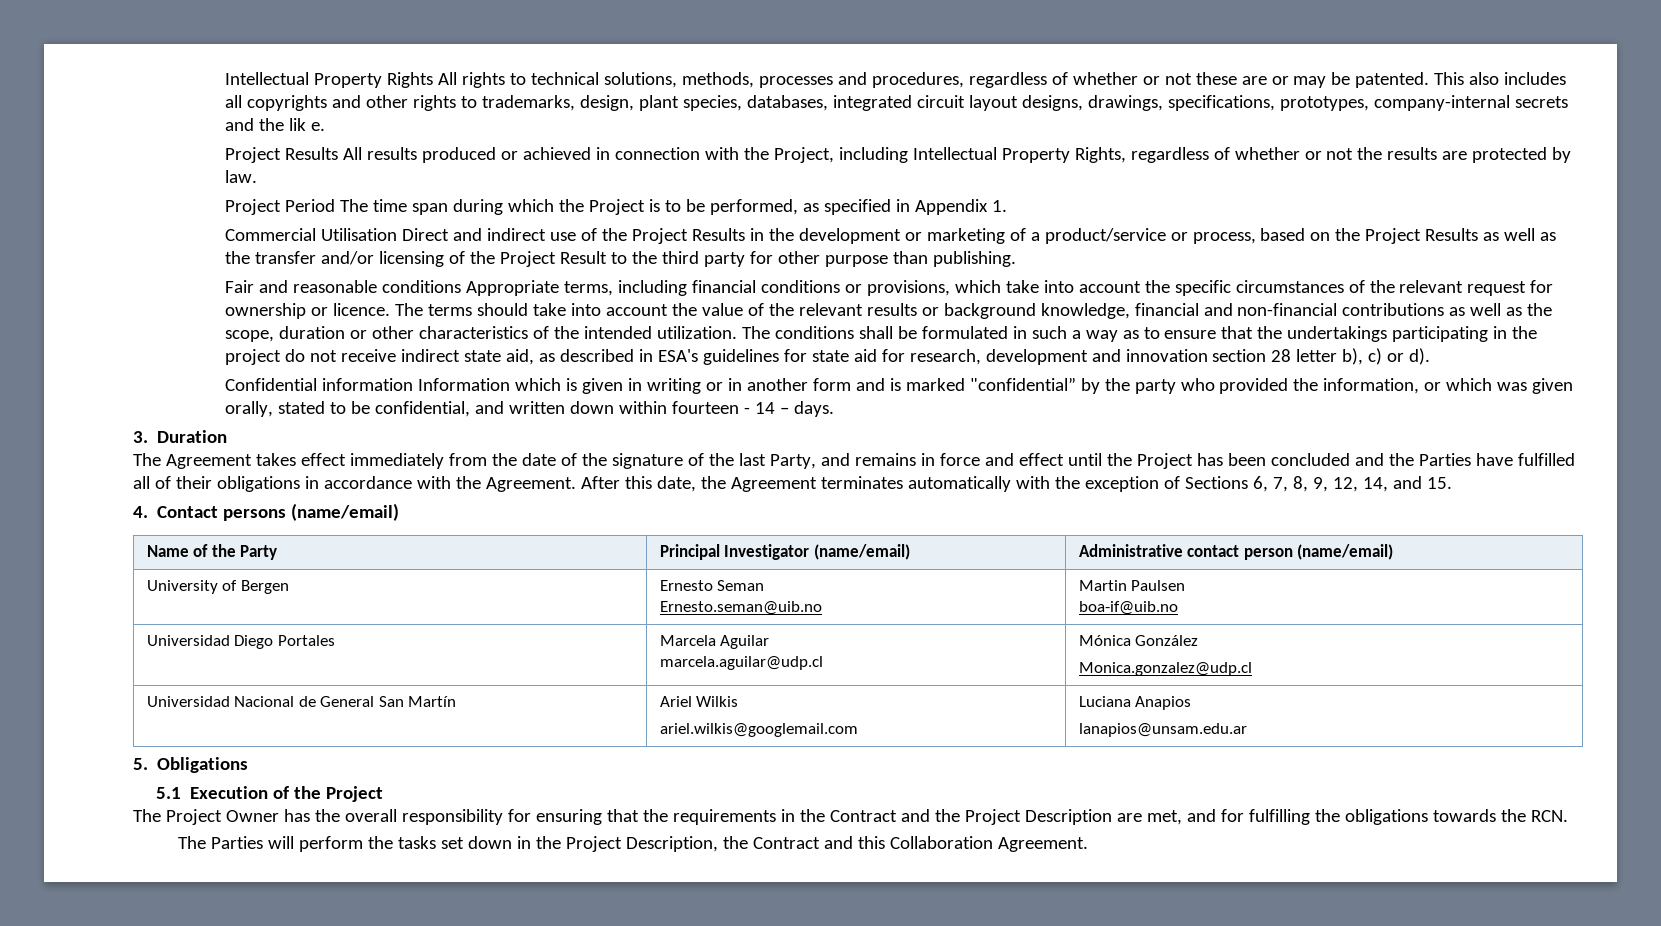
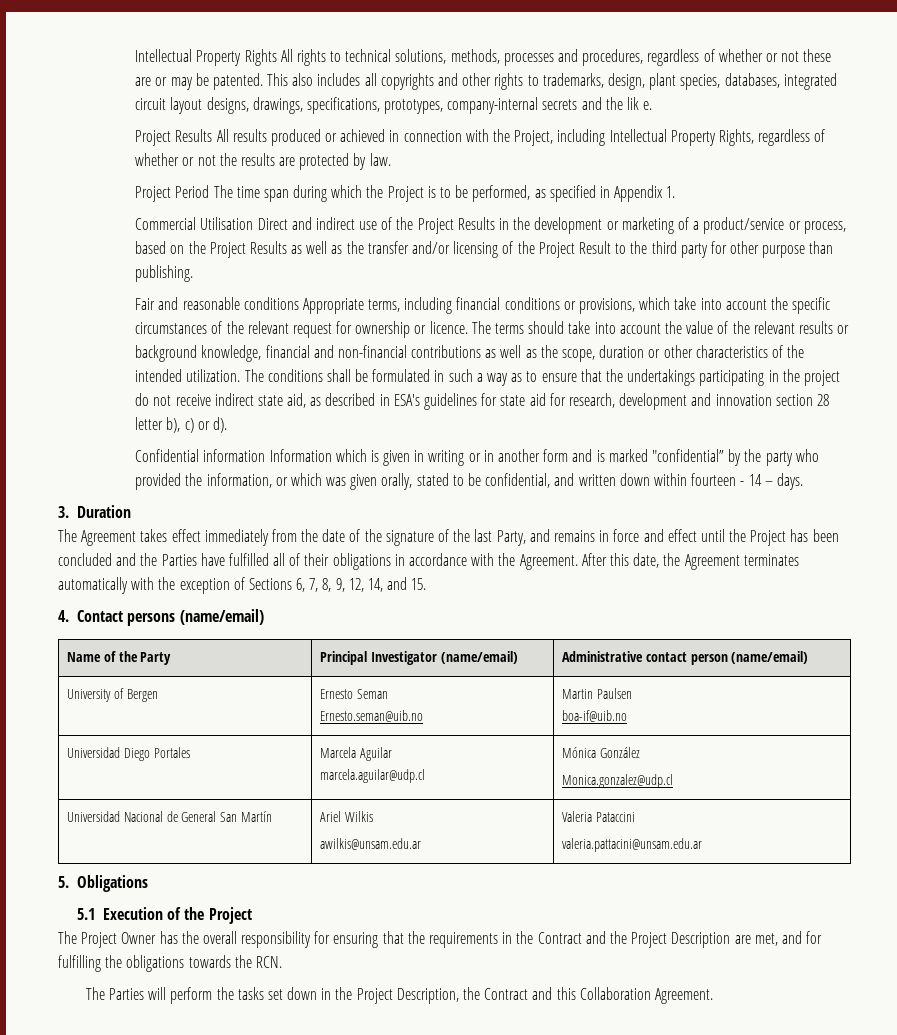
  Universidad Nacional de General San Martín | Ariel Wilkis
- ariel.wilkis@googlemail.com | Luciana Anapios
- lanapios@unsam.edu.ar
+ awilkis@unsam.edu.ar | Valeria Pataccini
+ valeria.pattacini@unsam.edu.ar

